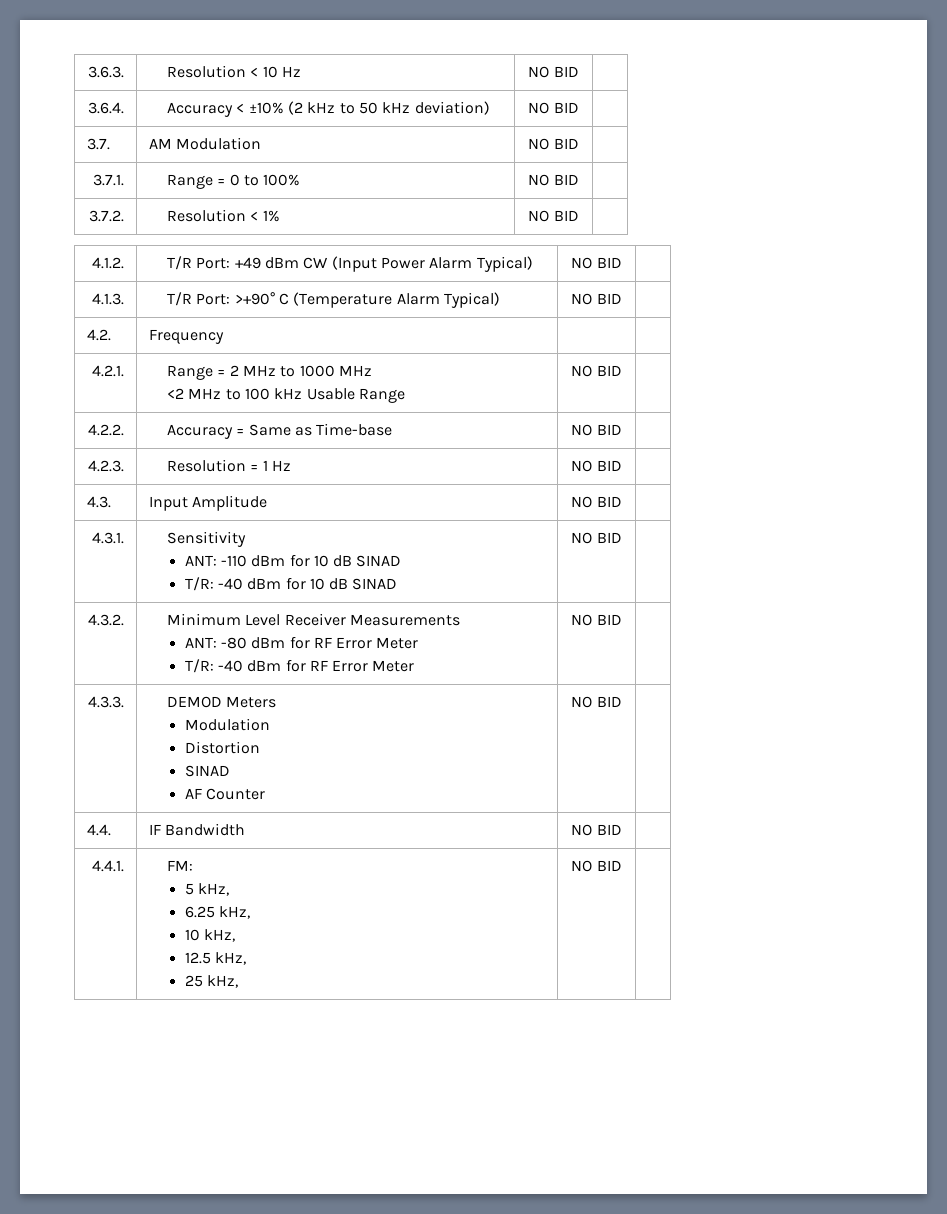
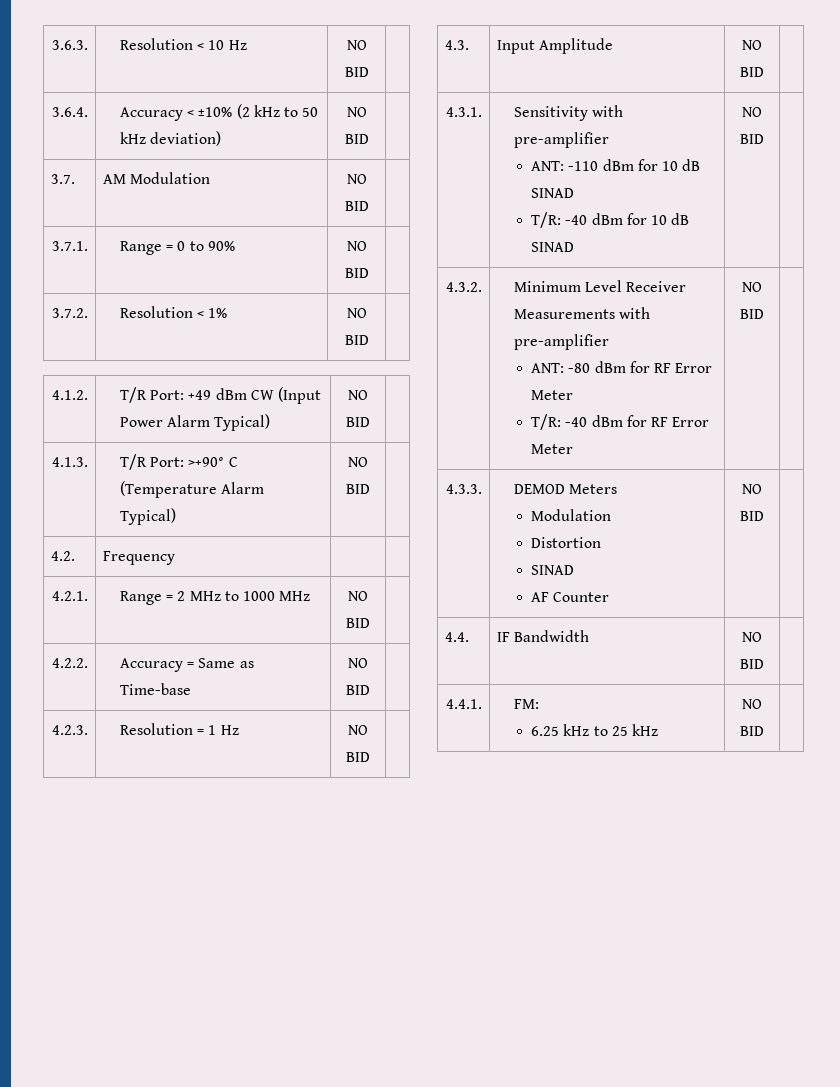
- 3.7.1. | Range = 0 to 100% | NO BID |
+ 3.7.1. | Range = 0 to 90% | NO BID |
- 4.2.1. | Range = 2 MHz to 1000 MHz
- <2 MHz to 100 kHz Usable Range | NO BID |
+ 4.2.1. | Range = 2 MHz to 1000 MHz | NO BID |
- 4.3.1. | Sensitivity
+ 4.3.1. | Sensitivity with pre-amplifier
- 4.3.2. | Minimum Level Receiver Measurements
+ 4.3.2. | Minimum Level Receiver Measurements with pre-amplifier
  4.4.1. | FM:
- 5 kHz,
- 6.25 kHz,
- 10 kHz,
- 12.5 kHz,
- 25 kHz, | NO BID |
+ 6.25 kHz to 25 kHz | NO BID |

